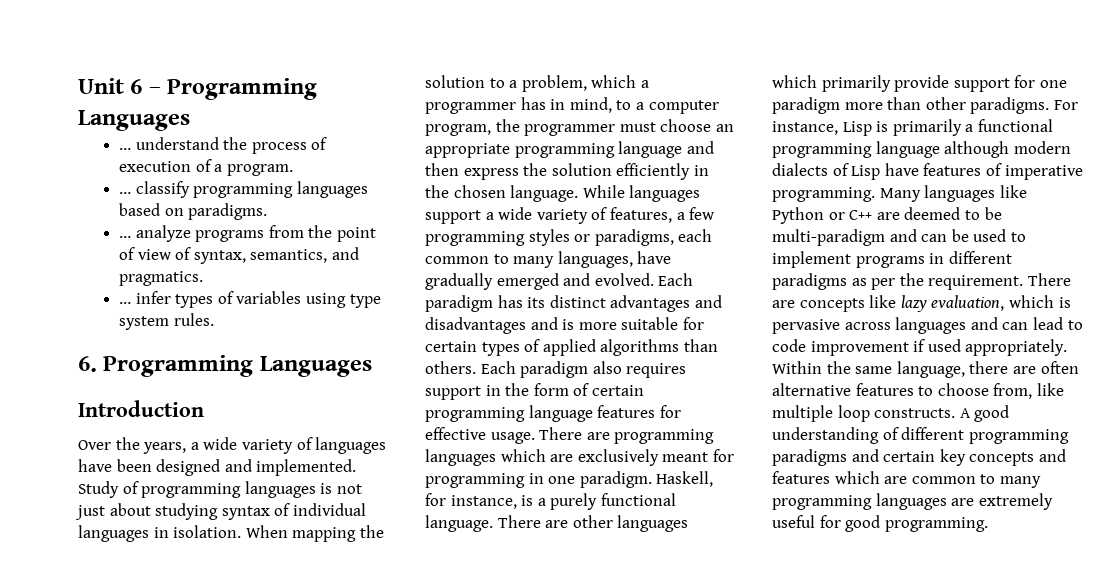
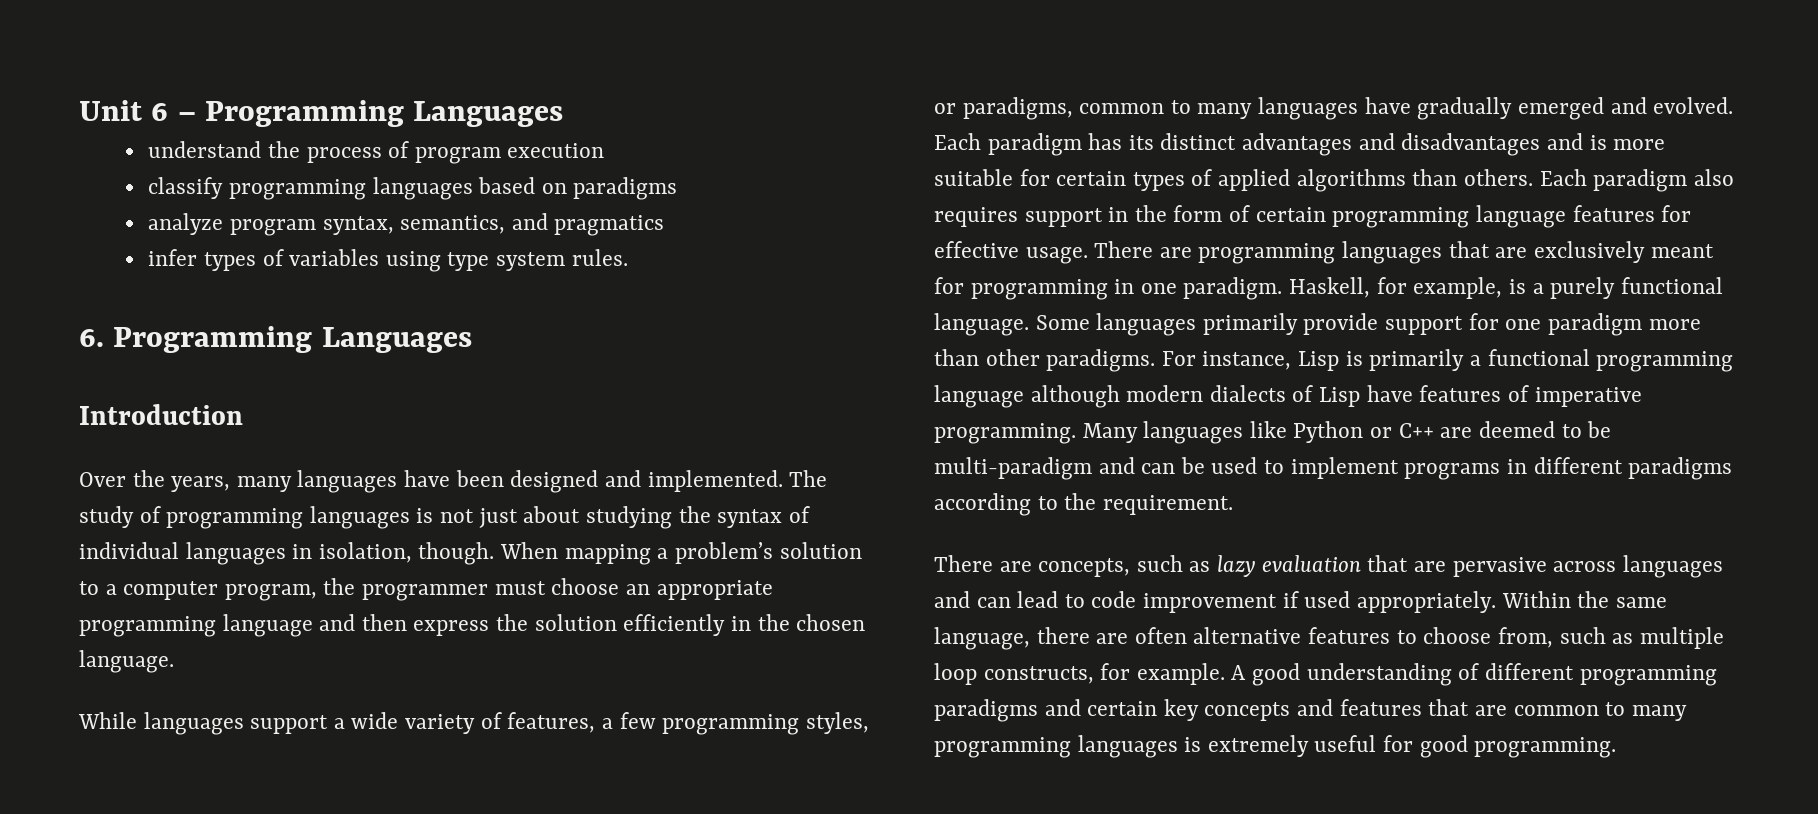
- … understand the process of execution of a program.
- … classify programming languages based on paradigms.
- … analyze programs from the point of view of syntax, semantics, and pragmatics.
- … infer types of variables using type system rules.
+ understand the process of program execution
+ classify programming languages based on paradigms
+ analyze program syntax, semantics, and pragmatics
+ infer types of variables using type system rules.
- Over the years, a wide variety of languages have been designed and implemented.
+ Over the years, many languages have been designed and implemented.
- Study of programming languages is not just about studying syntax of individual languages in isolation. When mapping the solution to a problem, which a programmer has in mind, to a computer program, the programmer must choose an appropriate programming language and then express the solution efficiently in the chosen language. While languages support a wide variety of features, a few programming styles or paradigms, each common to many languages, have gradually emerged and evolved.
+ The study of programming languages is not just about studying the syntax of individual languages in isolation, though. When mapping a problem’s solution to a computer program, the programmer must choose an appropriate programming language and then express the solution efficiently in the chosen language.
+ While languages support a wide variety of features, a few programming styles, or paradigms, common to many languages have gradually emerged and evolved.
- There are programming languages which are exclusively meant for programming in one paradigm.
+ There are programming languages that are exclusively meant for programming in one paradigm.
- Haskell, for instance, is a purely functional language.
+ Haskell, for example, is a purely functional language.
- There are other languages which primarily provide support for one paradigm more than other paradigms.
+ Some languages primarily provide support for one paradigm more than other paradigms.
- Many languages like Python or C++ are deemed to be multi-paradigm and can be used to implement programs in different paradigms as per the requirement. There are concepts like lazy evaluation, which is pervasive across languages and can lead to code improvement if used appropriately.
+ Many languages like Python or C++ are deemed to be multi-paradigm and can be used to implement programs in different paradigms according to the requirement.
+ There are concepts, such as lazy evaluation that are pervasive across languages and can lead to code improvement if used appropriately.
- Within the same language, there are often alternative features to choose from, like multiple loop constructs.
+ Within the same language, there are often alternative features to choose from, such as multiple loop constructs, for example.
- A good understanding of different programming paradigms and certain key concepts and features which are common to many programming languages are extremely useful for good programming.
+ A good understanding of different programming paradigms and certain key concepts and features that are common to many programming languages is extremely useful for good programming.

